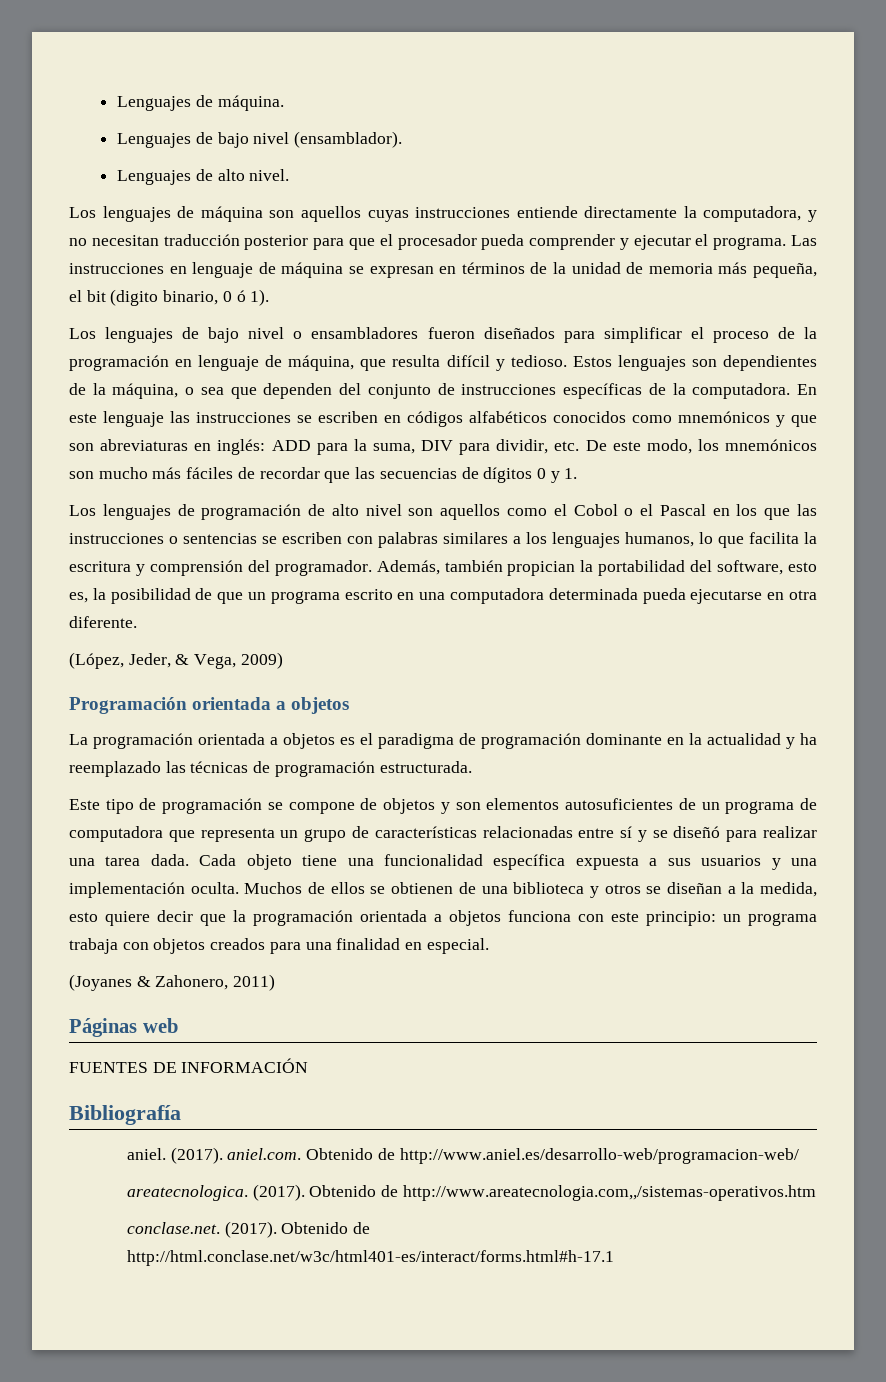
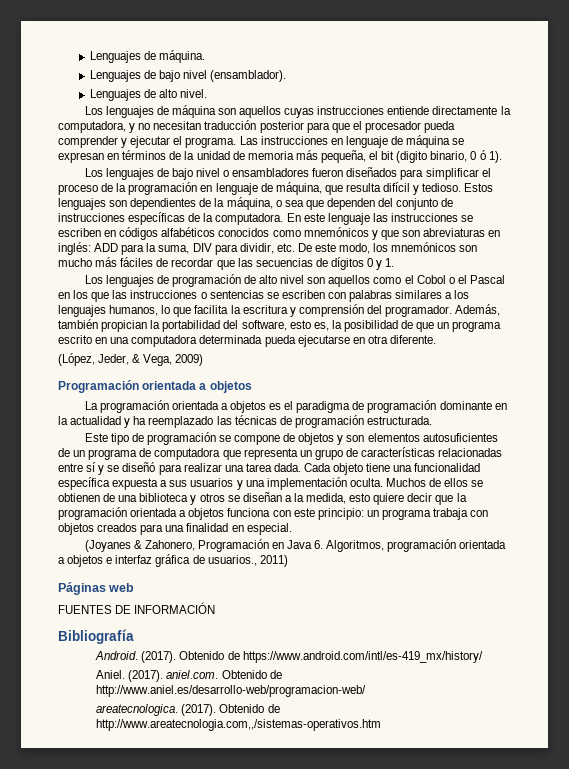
- (Joyanes & Zahonero, 2011)
+ (Joyanes & Zahonero, Programación en Java 6. Algoritmos, programación orientada a objetos e interfaz gráfica de usuarios., 2011)
- aniel.
+ Android. (2017). Obtenido de https://www.android.com/intl/es-419_mx/history/
+ Aniel.
- conclase.net. (2017). Obtenido de http://html.conclase.net/w3c/html401-es/interact/forms.html#h-17.1

